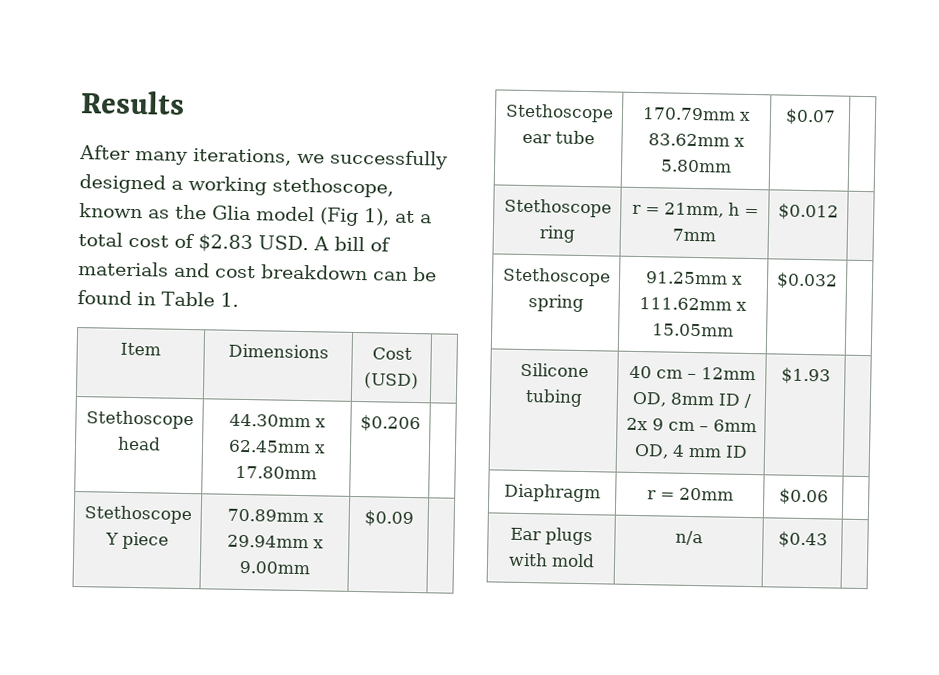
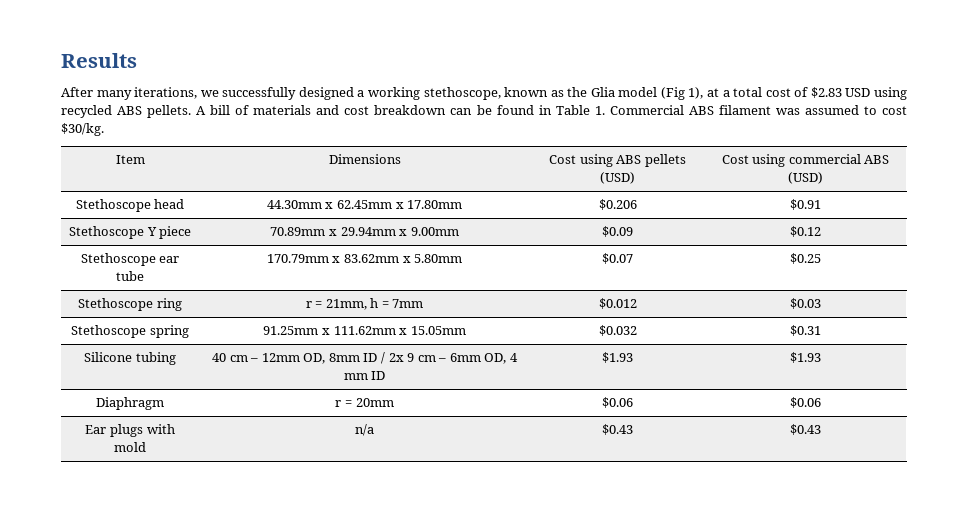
- After many iterations, we successfully designed a working stethoscope, known as the Glia model (Fig 1), at a total cost of $2.83 USD. A bill of materials and cost breakdown can be found in Table 1.
- Item | Dimensions | Cost (USD) |
+ After many iterations, we successfully designed a working stethoscope, known as the Glia model (Fig 1), at a total cost of $2.83 USD using recycled ABS pellets. A bill of materials and cost breakdown can be found in Table 1. Commercial ABS filament was assumed to cost $30/kg.
+ Item | Dimensions | Cost using ABS pellets (USD) | Cost using commercial ABS (USD)
- Stethoscope head | 44.30mm x 62.45mm x 17.80mm | $0.206 |
+ Stethoscope head | 44.30mm x 62.45mm x 17.80mm | $0.206 | $0.91
- Stethoscope Y piece | 70.89mm x 29.94mm x 9.00mm | $0.09 |
+ Stethoscope Y piece | 70.89mm x 29.94mm x 9.00mm | $0.09 | $0.12
- Stethoscope ear tube | 170.79mm x 83.62mm x 5.80mm | $0.07 |
+ Stethoscope ear tube | 170.79mm x 83.62mm x 5.80mm | $0.07 | $0.25
- Stethoscope ring | r = 21mm, h = 7mm | $0.012 |
+ Stethoscope ring | r = 21mm, h = 7mm | $0.012 | $0.03
- Stethoscope spring | 91.25mm x 111.62mm x 15.05mm | $0.032 |
+ Stethoscope spring | 91.25mm x 111.62mm x 15.05mm | $0.032 | $0.31
- Silicone tubing | 40 cm – 12mm OD, 8mm ID / 2x 9 cm – 6mm OD, 4 mm ID | $1.93 |
+ Silicone tubing | 40 cm – 12mm OD, 8mm ID / 2x 9 cm – 6mm OD, 4 mm ID | $1.93 | $1.93
- Diaphragm | r = 20mm | $0.06 |
+ Diaphragm | r = 20mm | $0.06 | $0.06
- Ear plugs with mold | n/a | $0.43 |
+ Ear plugs with mold | n/a | $0.43 | $0.43

